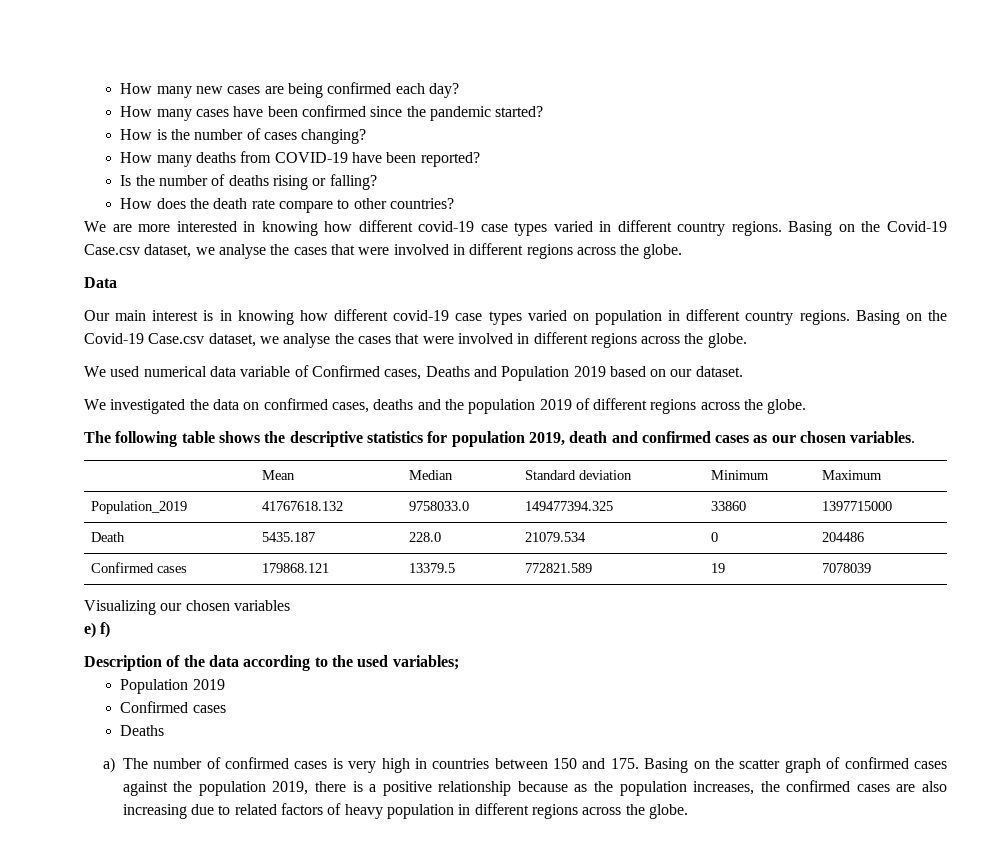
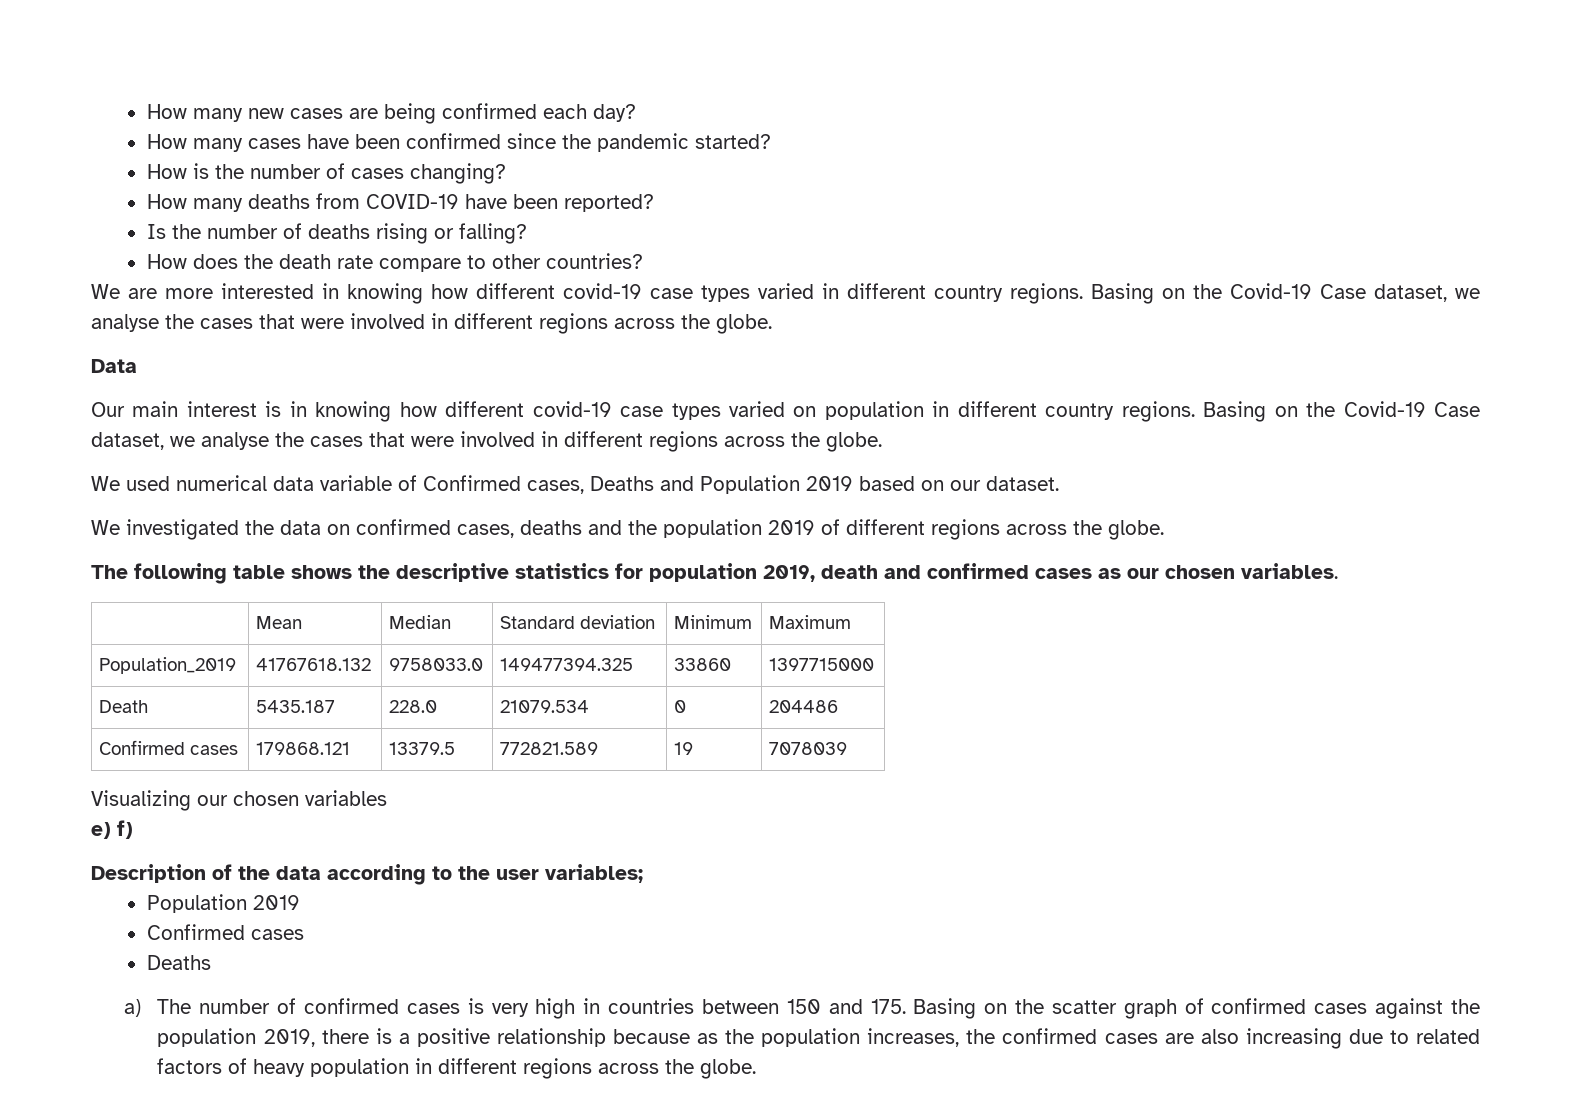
- We are more interested in knowing how different covid-19 case types varied in different country regions. Basing on the Covid-19 Case.csv dataset, we analyse the cases that were involved in different regions across the globe.
+ We are more interested in knowing how different covid-19 case types varied in different country regions. Basing on the Covid-19 Case dataset, we analyse the cases that were involved in different regions across the globe.
- Our main interest is in knowing how different covid-19 case types varied on population in different country regions. Basing on the Covid-19 Case.csv dataset, we analyse the cases that were involved in different regions across the globe.
+ Our main interest is in knowing how different covid-19 case types varied on population in different country regions. Basing on the Covid-19 Case dataset, we analyse the cases that were involved in different regions across the globe.
- Description of the data according to the used variables;
+ Description of the data according to the user variables;

